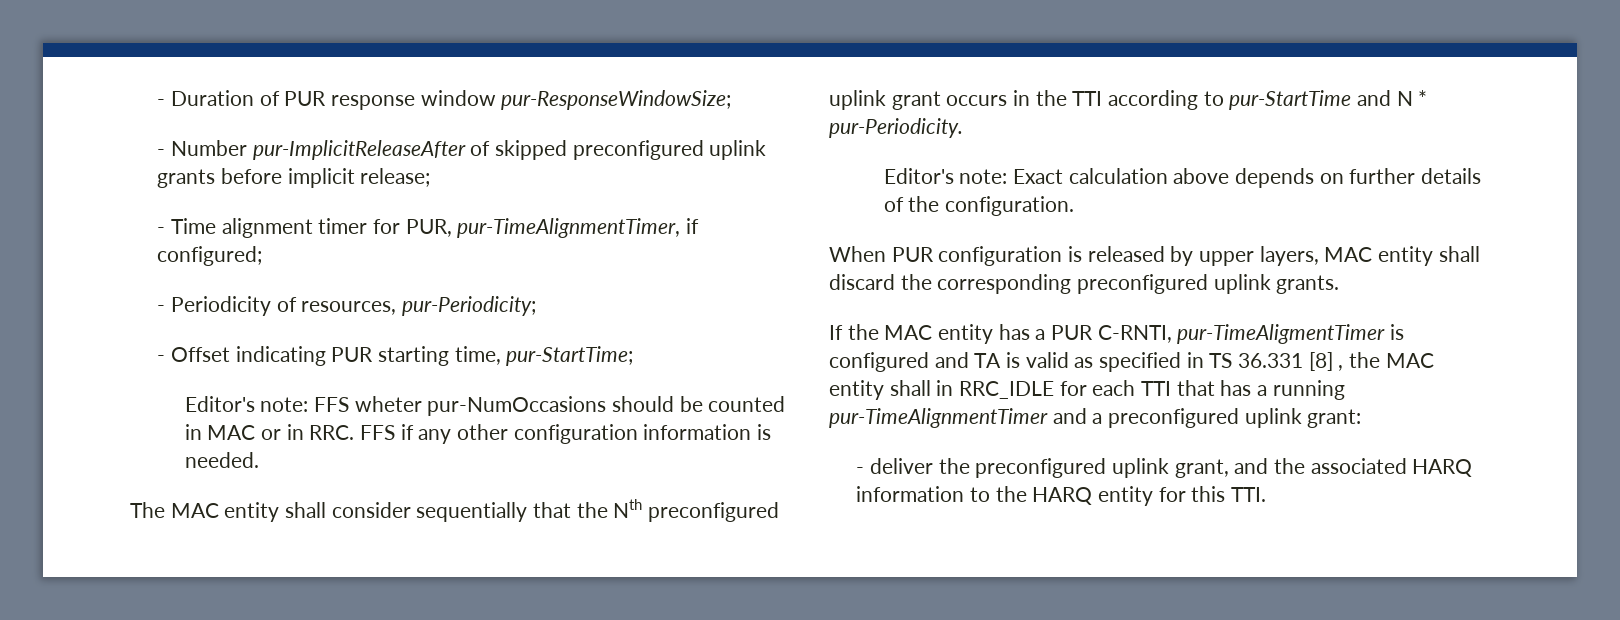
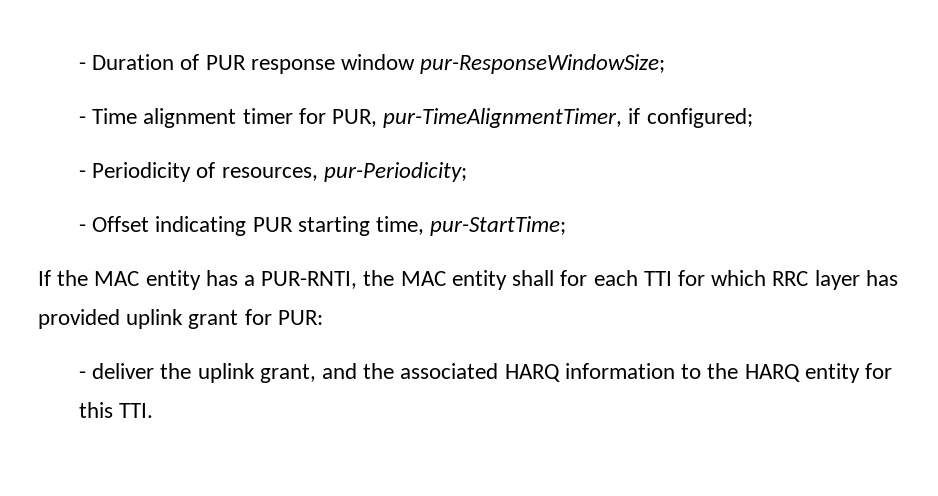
- - Number pur-ImplicitReleaseAfter of skipped preconfigured uplink grants before implicit release;
- Editor's note: FFS wheter pur-NumOccasions should be counted in MAC or in RRC. FFS if any other configuration information is needed.
- The MAC entity shall consider sequentially that the Nth preconfigured uplink grant occurs in the TTI according to pur-StartTime and N * pur-Periodicity.
- Editor's note: Exact calculation above depends on further details of the configuration.
- When PUR configuration is released by upper layers, MAC entity shall discard the corresponding preconfigured uplink grants.
- If the MAC entity has a PUR C-RNTI, pur-TimeAligmentTimer is configured and TA is valid as specified in TS 36.331 [8] , the MAC entity shall in RRC_IDLE for each TTI that has a running pur-TimeAlignmentTimer and a preconfigured uplink grant:
+ If the MAC entity has a PUR-RNTI, the MAC entity shall for each TTI for which RRC layer has provided uplink grant for PUR:
- - deliver the preconfigured uplink grant, and the associated HARQ information to the HARQ entity for this TTI.
+ - deliver the uplink grant, and the associated HARQ information to the HARQ entity for this TTI.

